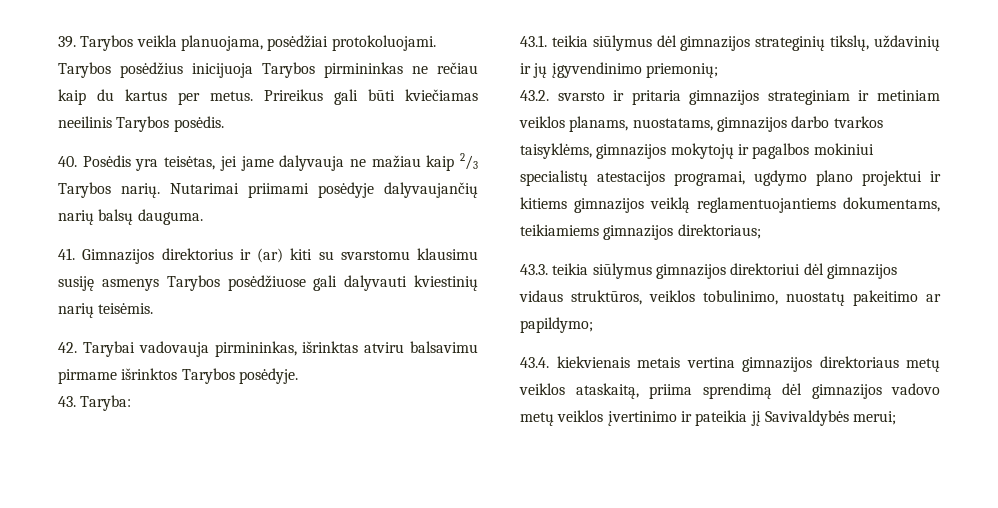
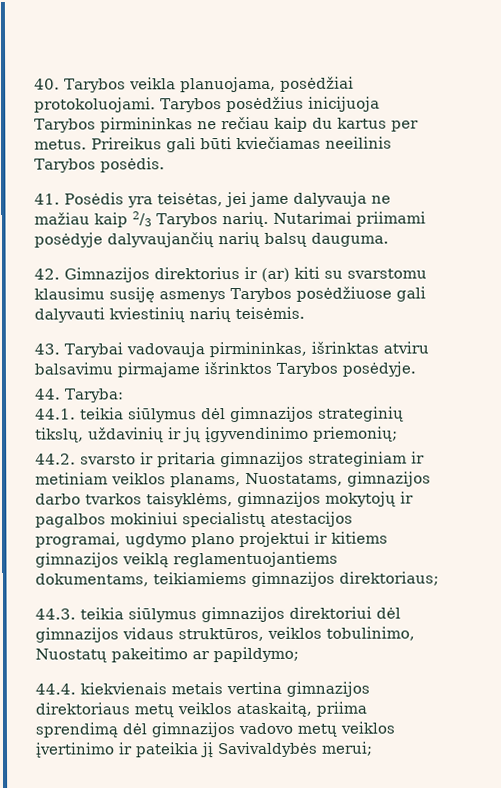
- 39. Tarybos veikla planuojama, posėdžiai protokoluojami.
+ 40. Tarybos veikla planuojama, posėdžiai protokoluojami.
- 40. Posėdis yra teisėtas, jei jame dalyvauja ne mažiau kaip 2/3 Tarybos narių.
+ 41. Posėdis yra teisėtas, jei jame dalyvauja ne mažiau kaip 2/3 Tarybos narių.
- 41. Gimnazijos direktorius ir (ar) kiti su svarstomu klausimu susiję asmenys Tarybos posėdžiuose gali dalyvauti kviestinių narių teisėmis.
+ 42. Gimnazijos direktorius ir (ar) kiti su svarstomu klausimu susiję asmenys Tarybos posėdžiuose gali dalyvauti kviestinių narių teisėmis.
- 42. Tarybai vadovauja pirmininkas, išrinktas atviru balsavimu pirmame išrinktos Tarybos posėdyje.
+ 43. Tarybai vadovauja pirmininkas, išrinktas atviru balsavimu pirmajame išrinktos Tarybos posėdyje.
- 43. Taryba:
+ 44. Taryba:
- 43.1. teikia siūlymus dėl gimnazijos strateginių tikslų, uždavinių ir jų įgyvendinimo priemonių;
+ 44.1. teikia siūlymus dėl gimnazijos strateginių tikslų, uždavinių ir jų įgyvendinimo priemonių;
- 43.2. svarsto ir pritaria gimnazijos strateginiam ir metiniam veiklos planams, nuostatams, gimnazijos darbo tvarkos taisyklėms, gimnazijos mokytojų ir pagalbos mokiniui specialistų atestacijos programai, ugdymo plano projektui ir kitiems gimnazijos veiklą reglamentuojantiems dokumentams, teikiamiems gimnazijos direktoriaus;
+ 44.2. svarsto ir pritaria gimnazijos strateginiam ir metiniam veiklos planams, Nuostatams, gimnazijos darbo tvarkos taisyklėms, gimnazijos mokytojų ir pagalbos mokiniui specialistų atestacijos programai, ugdymo plano projektui ir kitiems gimnazijos veiklą reglamentuojantiems dokumentams, teikiamiems gimnazijos direktoriaus;
- 43.3. teikia siūlymus gimnazijos direktoriui dėl gimnazijos vidaus struktūros, veiklos tobulinimo, nuostatų pakeitimo ar papildymo;
+ 44.3. teikia siūlymus gimnazijos direktoriui dėl gimnazijos vidaus struktūros, veiklos tobulinimo, Nuostatų pakeitimo ar papildymo;
- 43.4. kiekvienais metais vertina gimnazijos direktoriaus metų veiklos ataskaitą, priima sprendimą dėl gimnazijos vadovo metų veiklos įvertinimo ir pateikia jį Savivaldybės merui;
+ 44.4. kiekvienais metais vertina gimnazijos direktoriaus metų veiklos ataskaitą, priima sprendimą dėl gimnazijos vadovo metų veiklos įvertinimo ir pateikia jį Savivaldybės merui;

